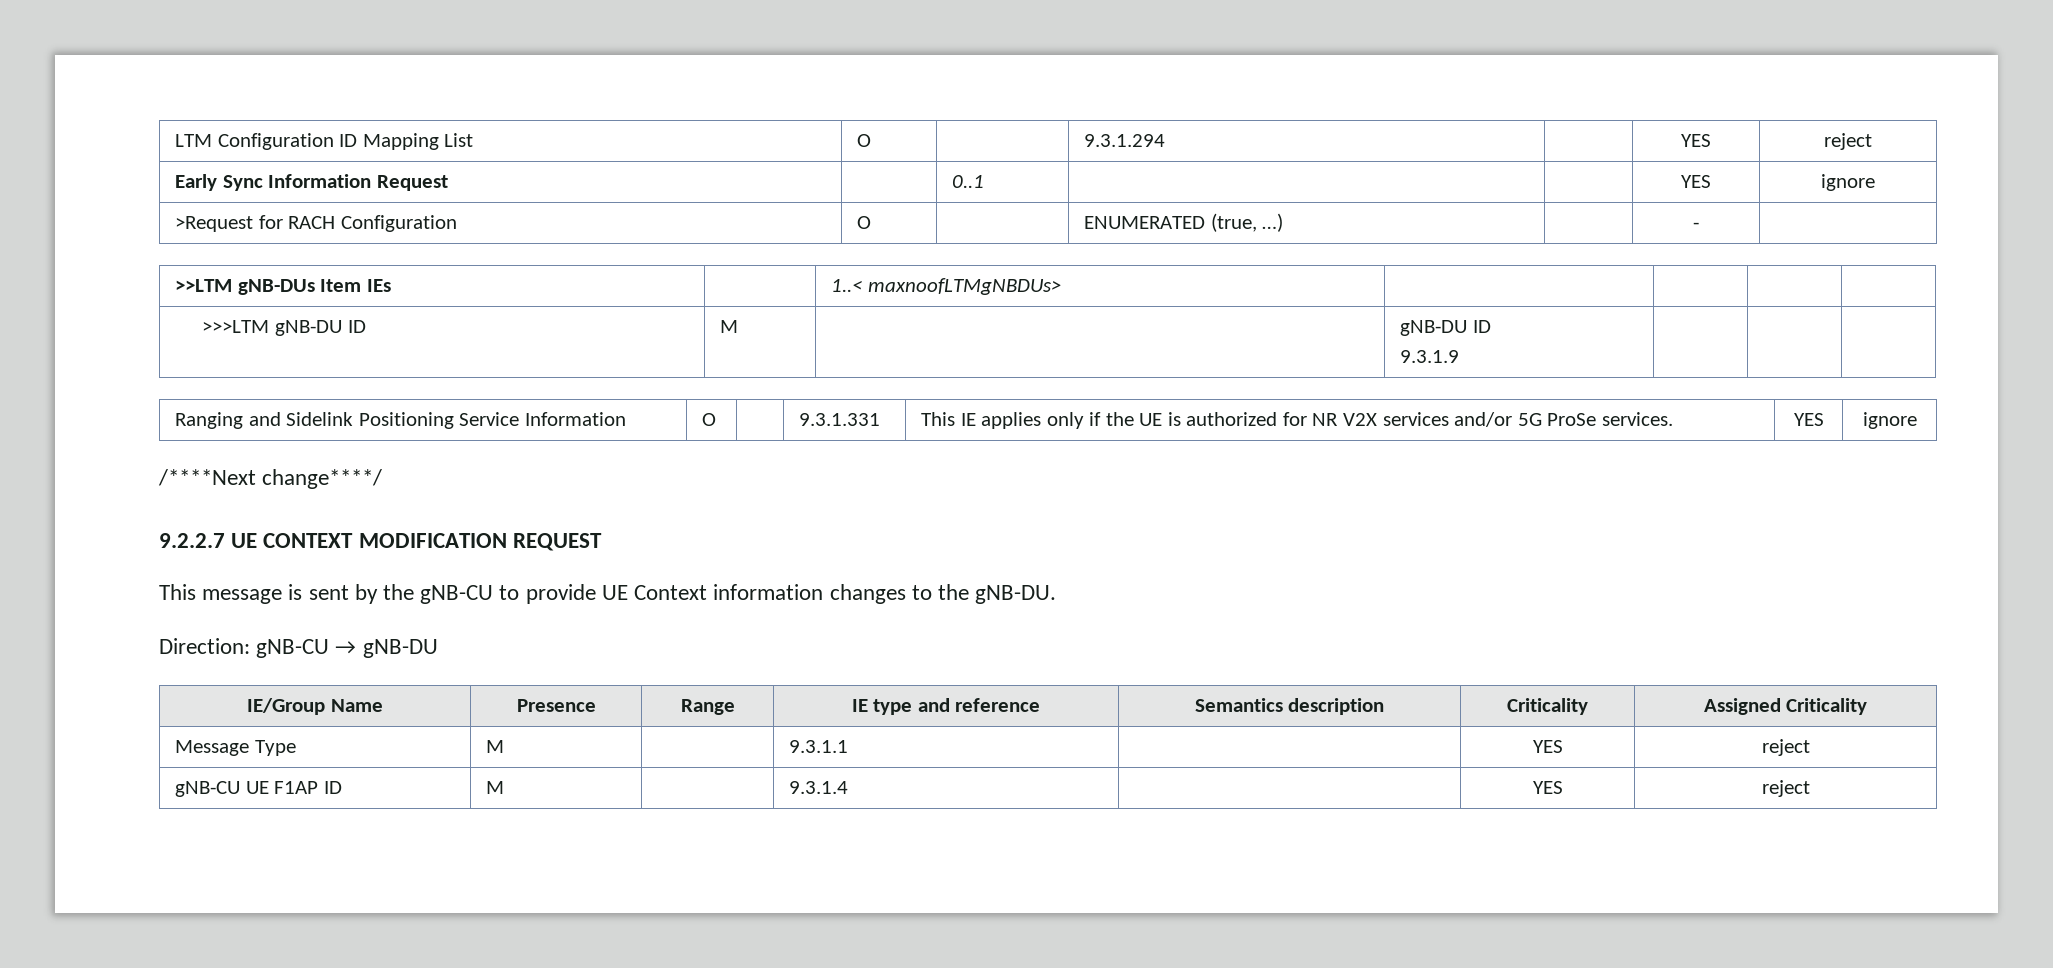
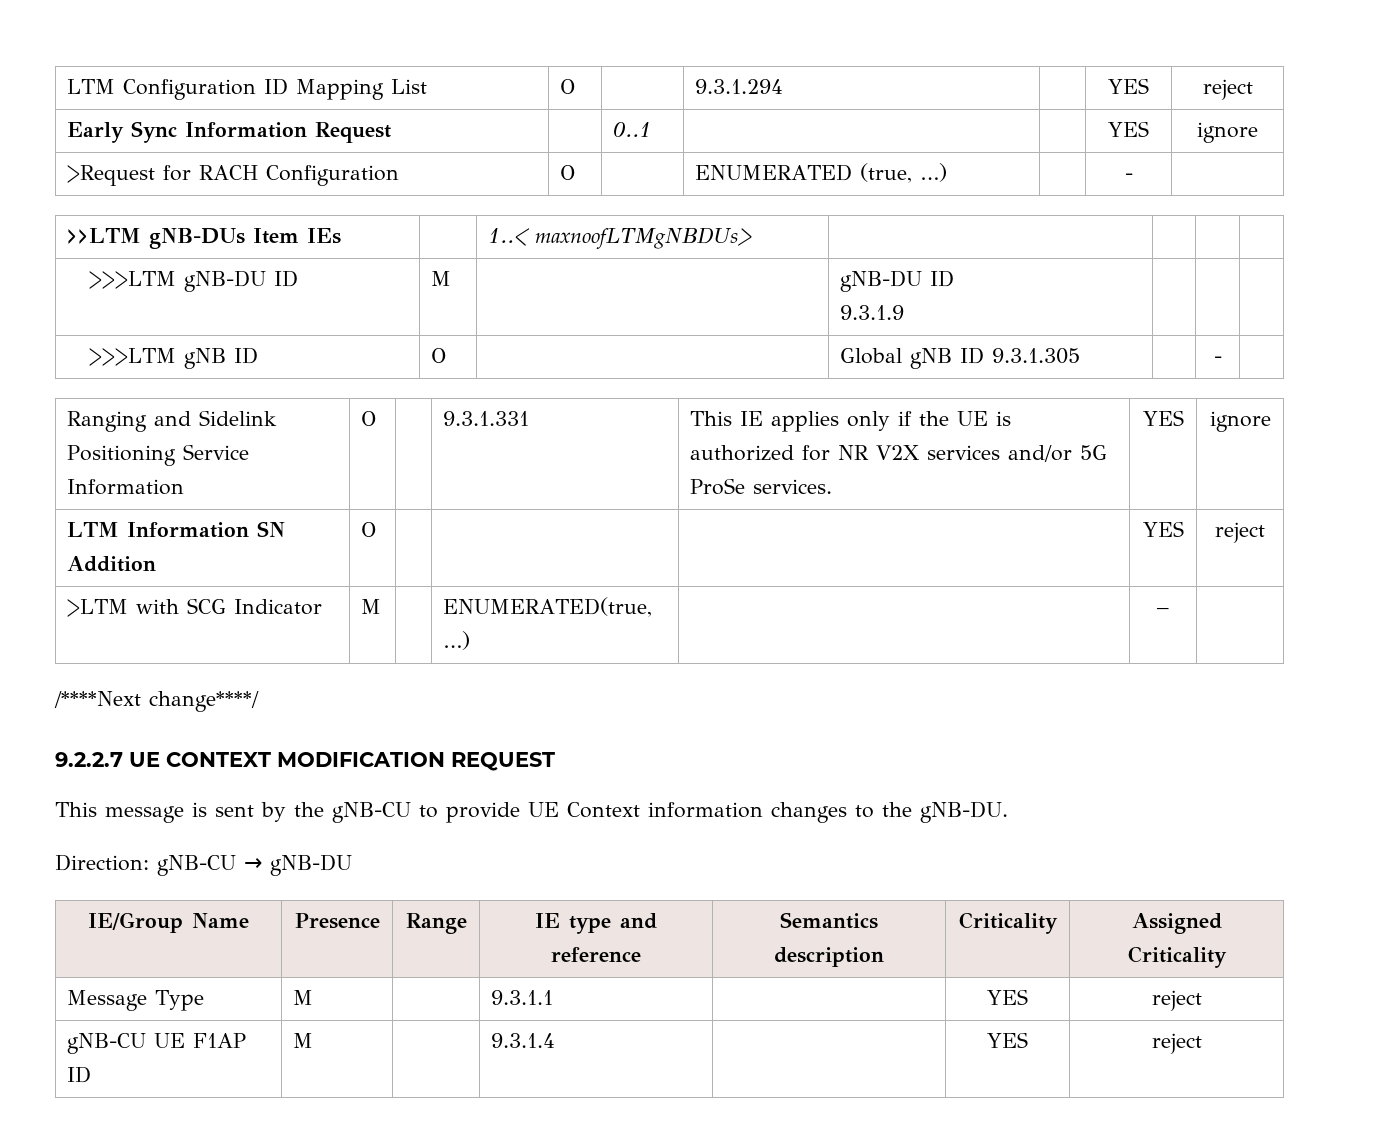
+ >>>LTM gNB ID | O | | Global gNB ID 9.3.1.305 | | - |
+ LTM Information SN Addition | O | | | | YES | reject
+ >LTM with SCG Indicator | M | | ENUMERATED(true, …) | | – |

